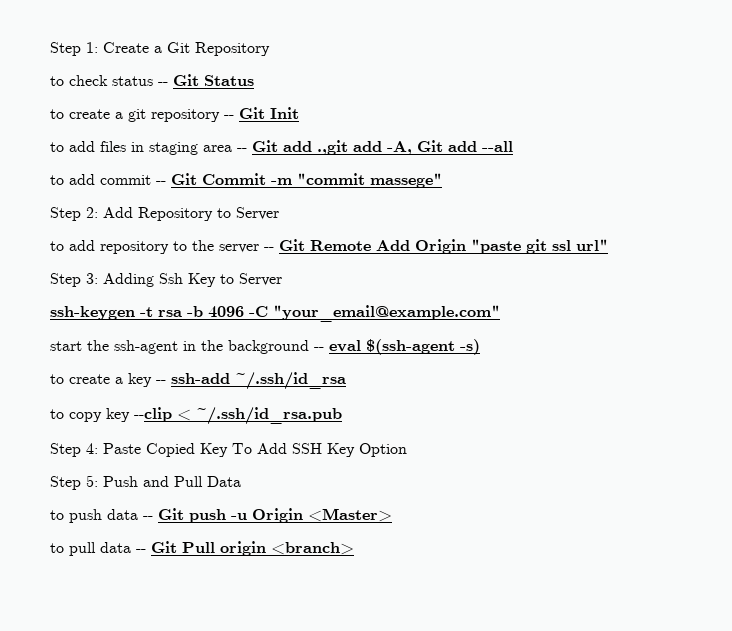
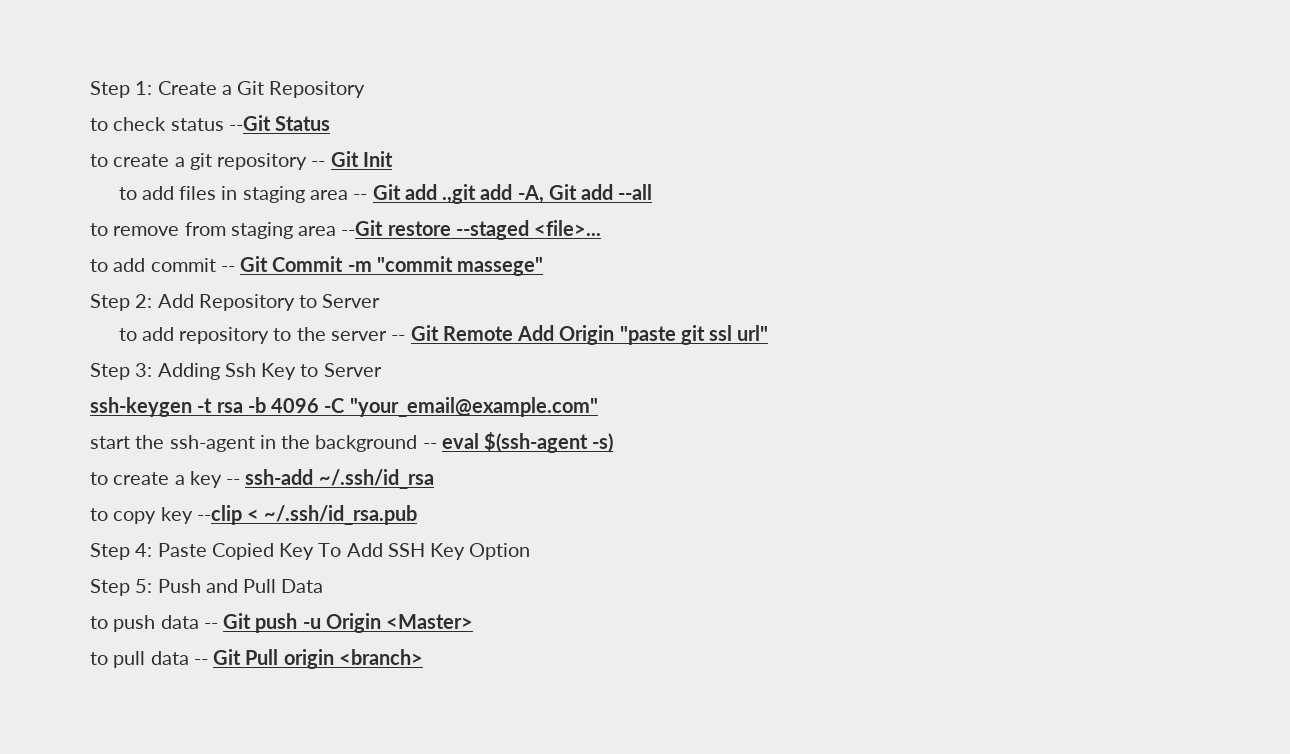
- to check status -- Git Status
+ to check status --Git Status
+ to remove from staging area --Git restore --staged <file>...

